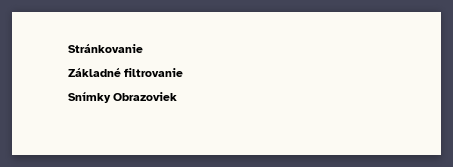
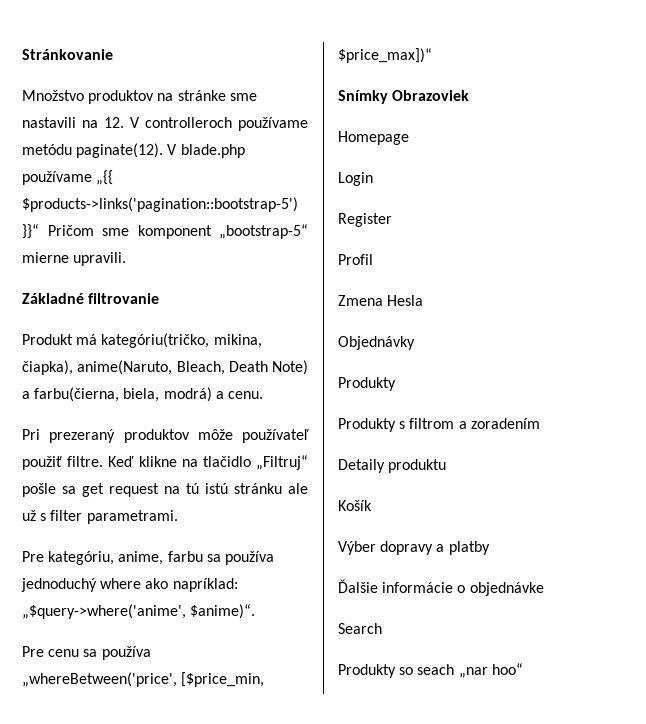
+ Množstvo produktov na stránke sme nastavili na 12. V controlleroch používame metódu paginate(12). V blade.php používame „{{ $products->links('pagination::bootstrap-5') }}“ Pričom sme komponent „bootstrap-5“ mierne upravili.
  Základné filtrovanie
+ Produkt má kategóriu(tričko, mikina, čiapka), anime(Naruto, Bleach, Death Note) a farbu(čierna, biela, modrá) a cenu.
+ Pri prezeraný produktov môže používateľ použiť filtre. Keď klikne na tlačidlo „Filtruj“ pošle sa get request na tú istú stránku ale už s filter parametrami.
+ Pre kategóriu, anime, farbu sa používa jednoduchý where ako napríklad: „$query->where('anime', $anime)“.
+ Pre cenu sa používa „whereBetween('price', [$price_min, $price_max])“
  Snímky Obrazoviek
+ Homepage
+ Login
+ Register
+ Profil
+ Zmena Hesla
+ Objednávky
+ Produkty
+ Produkty s filtrom a zoradením
+ Detaily produktu
+ Košík
+ Výber dopravy a platby
+ Ďalšie informácie o objednávke
+ Search
+ Produkty so seach „nar hoo“

